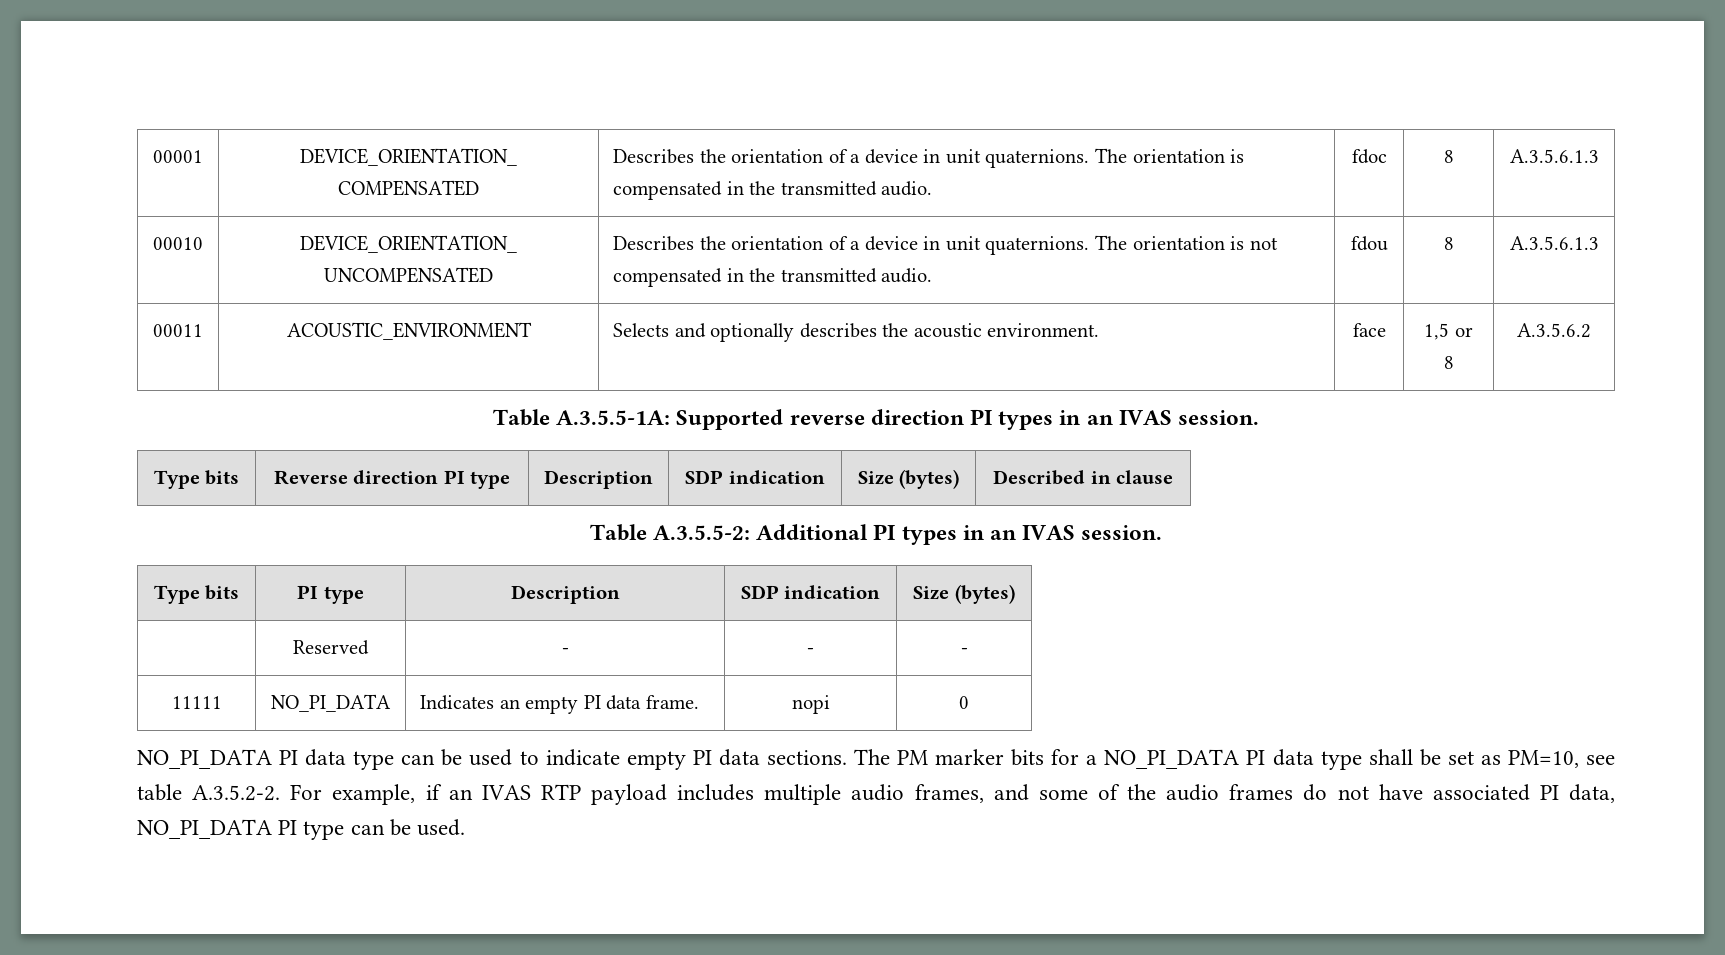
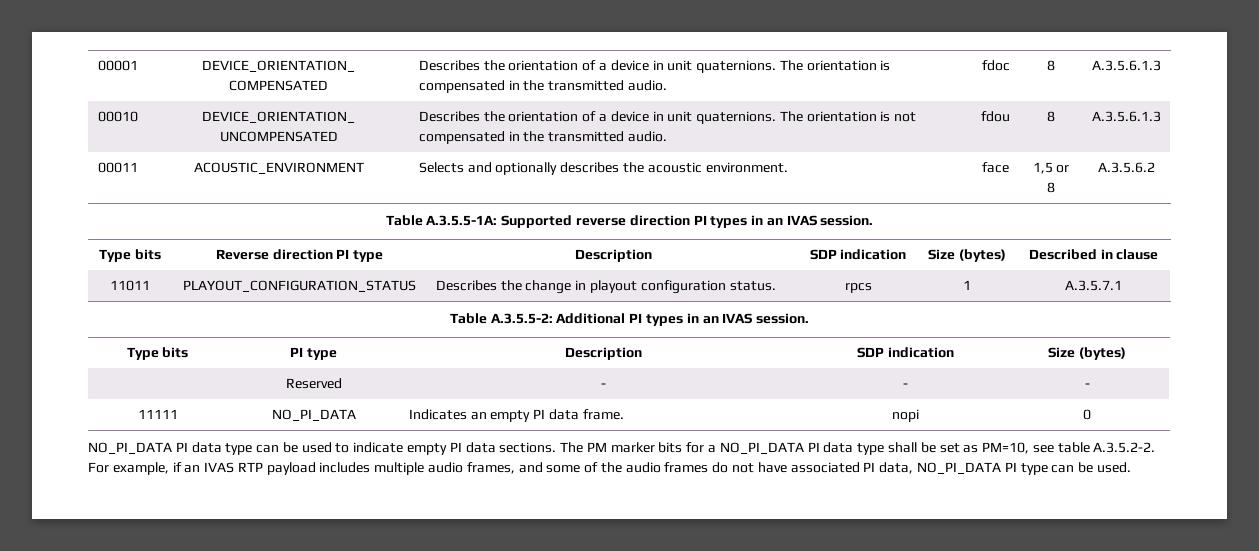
+ 11011 | PLAYOUT_CONFIGURATION_STATUS | Describes the change in playout configuration status. | rpcs | 1 | A.3.5.7.1

